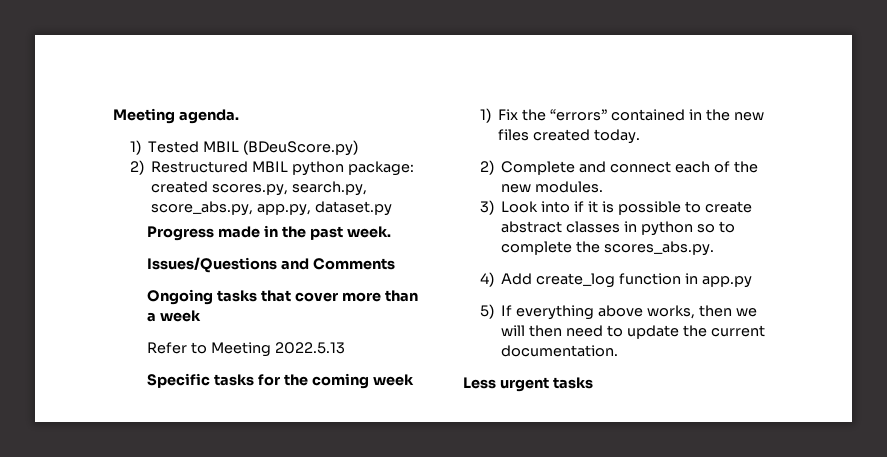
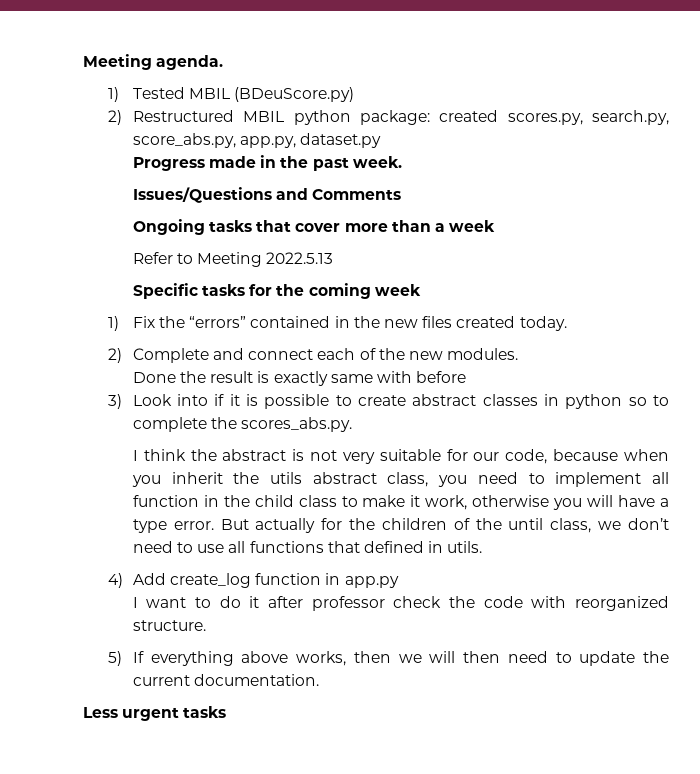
+ Done the result is exactly same with before
+ I think the abstract is not very suitable for our code, because when you inherit the utils abstract class, you need to implement all function in the child class to make it work, otherwise you will have a type error. But actually for the children of the until class, we don’t need to use all functions that defined in utils.
+ I want to do it after professor check the code with reorganized structure.

